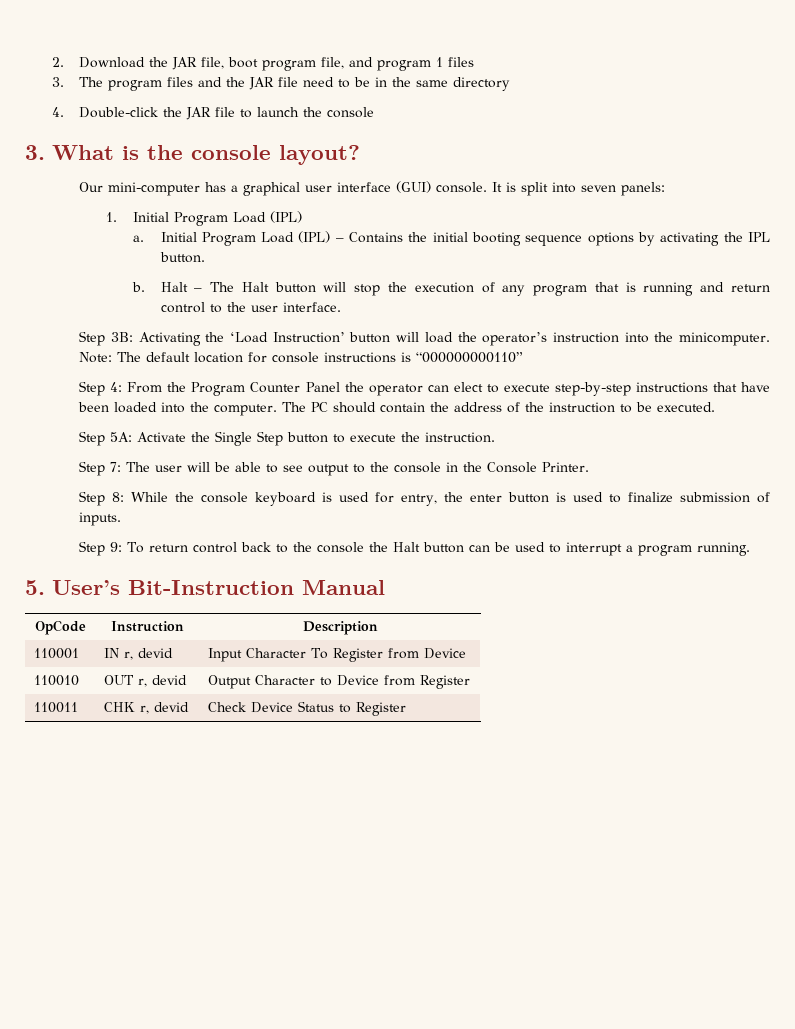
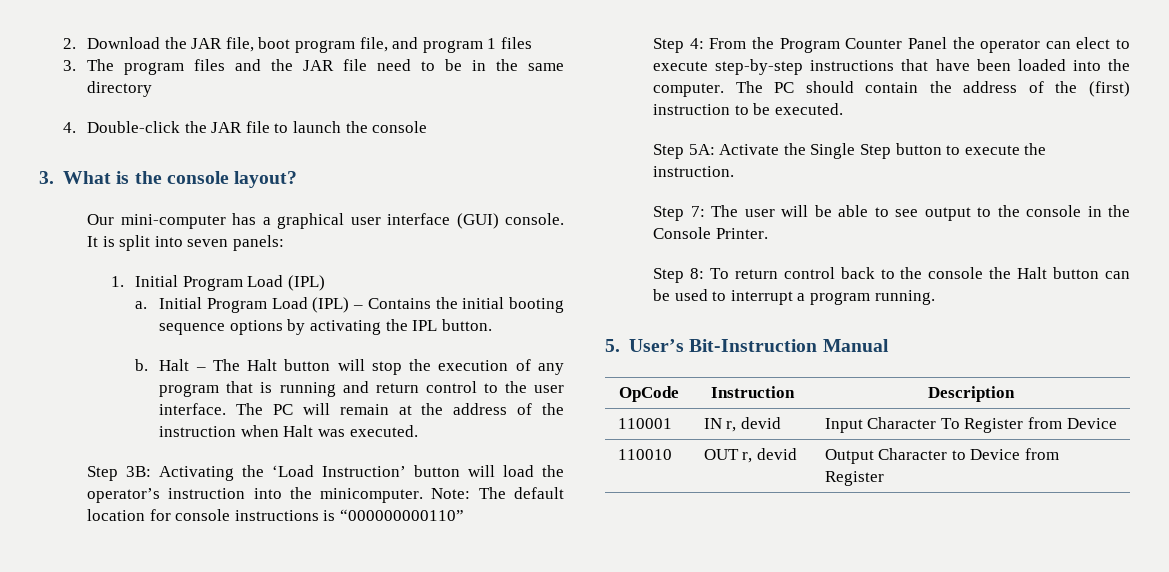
+ The PC will remain at the address of the instruction when Halt was executed.
- The PC should contain the address of the instruction to be executed.
+ The PC should contain the address of the (first) instruction to be executed.
- Step 8: While the console keyboard is used for entry, the enter button is used to finalize submission of inputs.
- Step 9: To return control back to the console the Halt button can be used to interrupt a program running.
+ Step 8: To return control back to the console the Halt button can be used to interrupt a program running.
- 110011 | CHK r, devid | Check Device Status to Register

